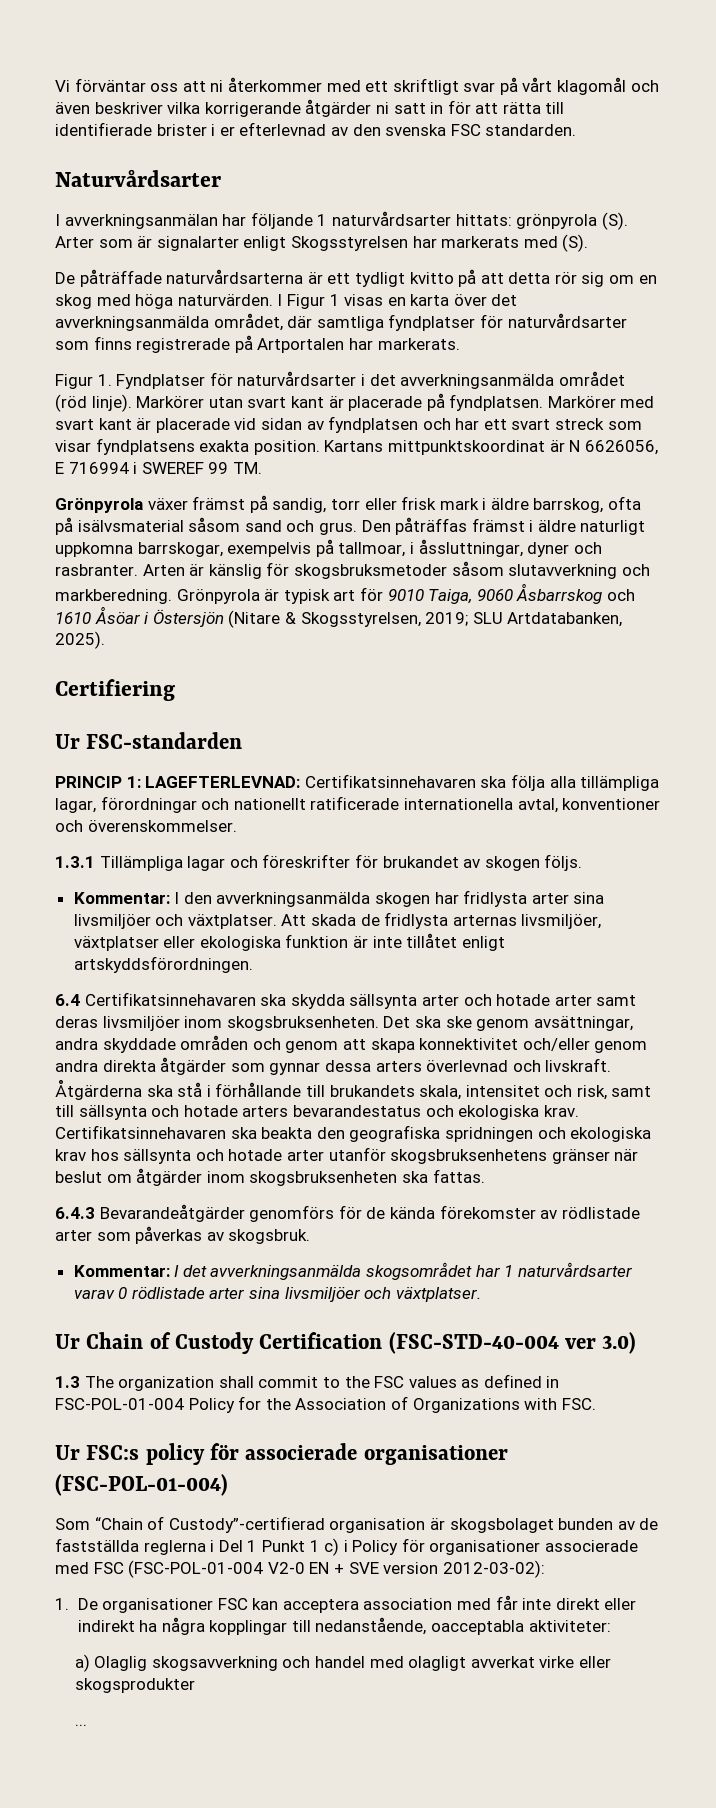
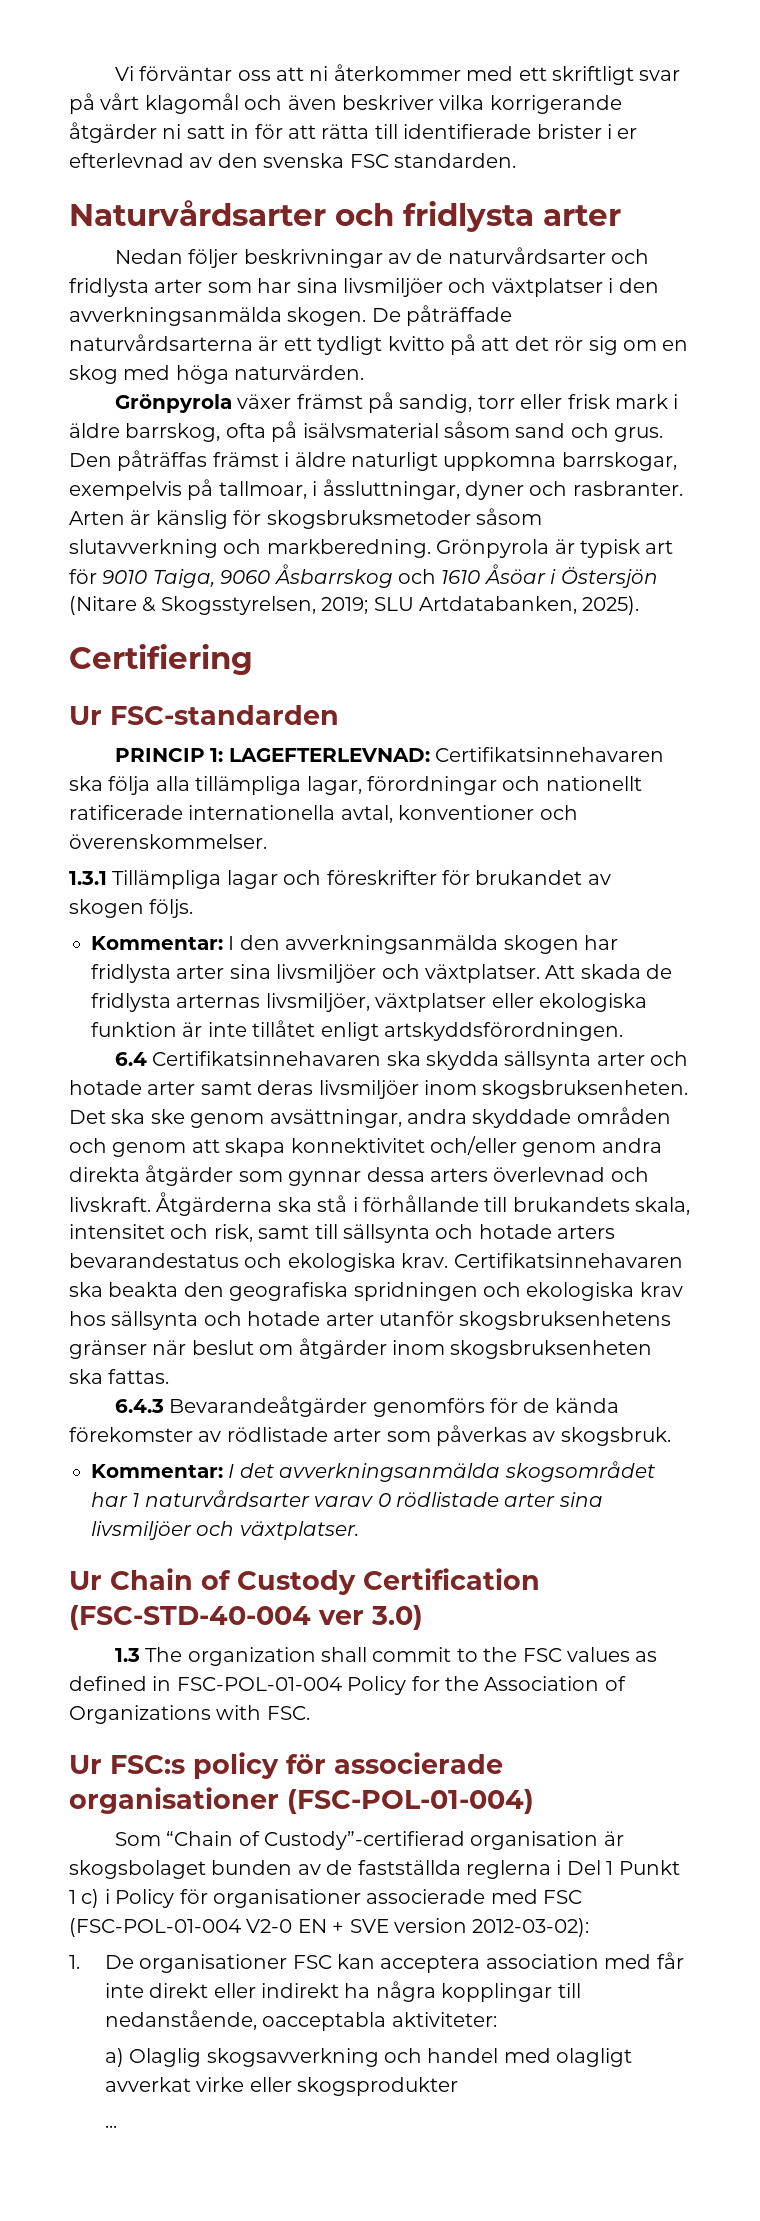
- Naturvårdsarter
- I avverkningsanmälan har följande 1 naturvårdsarter hittats: grönpyrola (S). Arter som är signalarter enligt Skogsstyrelsen har markerats med (S).
- De påträffade naturvårdsarterna är ett tydligt kvitto på att detta rör sig om en skog med höga naturvärden. I Figur 1 visas en karta över det avverkningsanmälda området, där samtliga fyndplatser för naturvårdsarter som finns registrerade på Artportalen har markerats.
- Figur 1. Fyndplatser för naturvårdsarter i det avverkningsanmälda området (röd linje). Markörer utan svart kant är placerade på fyndplatsen. Markörer med svart kant är placerade vid sidan av fyndplatsen och har ett svart streck som visar fyndplatsens exakta position. Kartans mittpunktskoordinat är N 6626056, E 716994 i SWEREF 99 TM.
+ Naturvårdsarter och fridlysta arter
+ Nedan följer beskrivningar av de naturvårdsarter och fridlysta arter som har sina livsmiljöer och växtplatser i den avverkningsanmälda skogen. De påträffade naturvårdsarterna är ett tydligt kvitto på att det rör sig om en skog med höga naturvärden.

